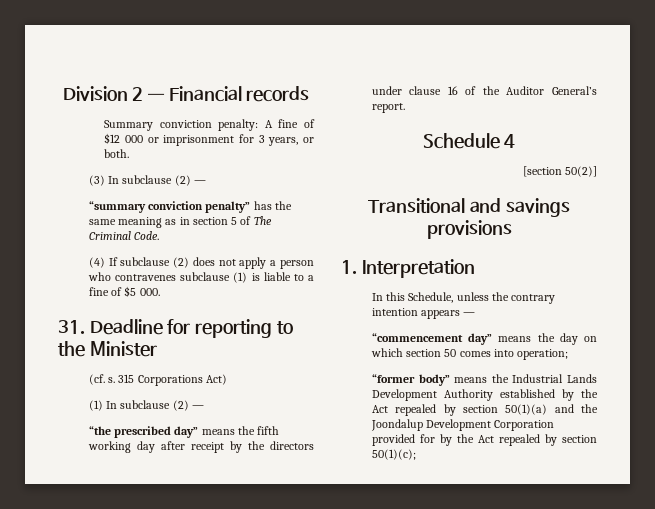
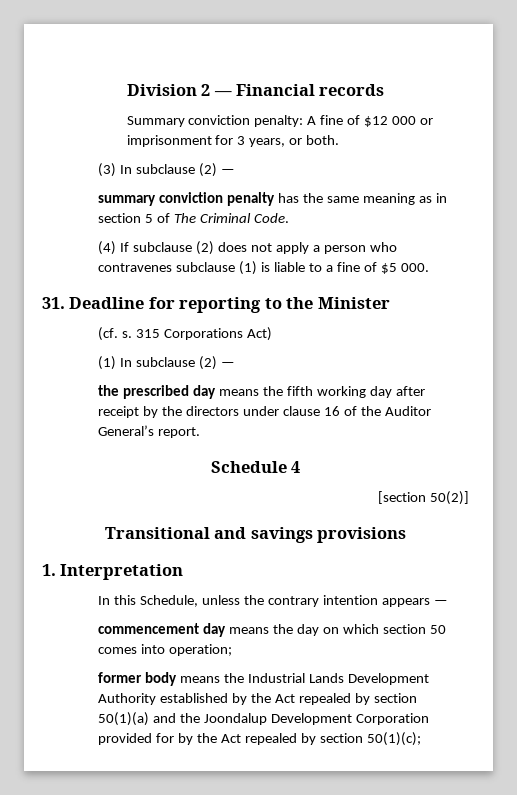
- “summary conviction penalty” has the same meaning as in section 5 of The Criminal Code.
+ summary conviction penalty has the same meaning as in section 5 of The Criminal Code.
- “the prescribed day” means the fifth working day after receipt by the directors under clause 16 of the Auditor General’s report.
+ the prescribed day means the fifth working day after receipt by the directors under clause 16 of the Auditor General’s report.
- “commencement day” means the day on which section 50 comes into operation;
+ commencement day means the day on which section 50 comes into operation;
- “former body” means the Industrial Lands Development Authority established by the Act repealed by section 50(1)(a) and the Joondalup Development Corporation provided for by the Act repealed by section 50(1)(c);
+ former body means the Industrial Lands Development Authority established by the Act repealed by section 50(1)(a) and the Joondalup Development Corporation provided for by the Act repealed by section 50(1)(c);

